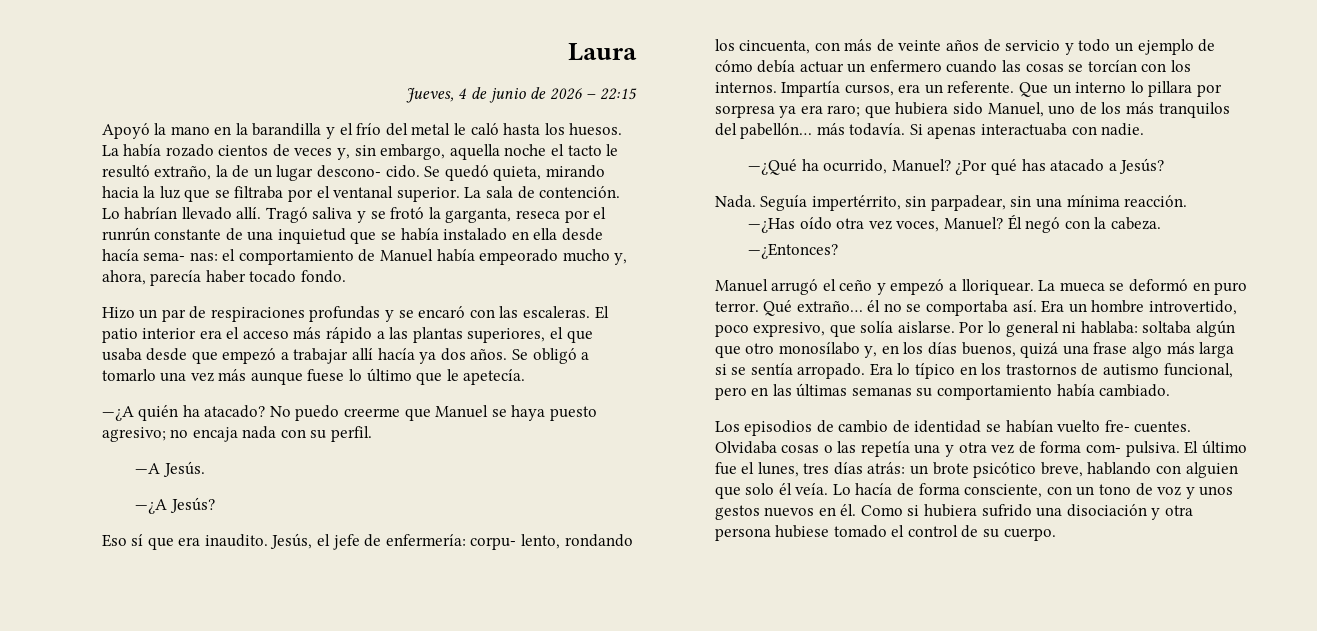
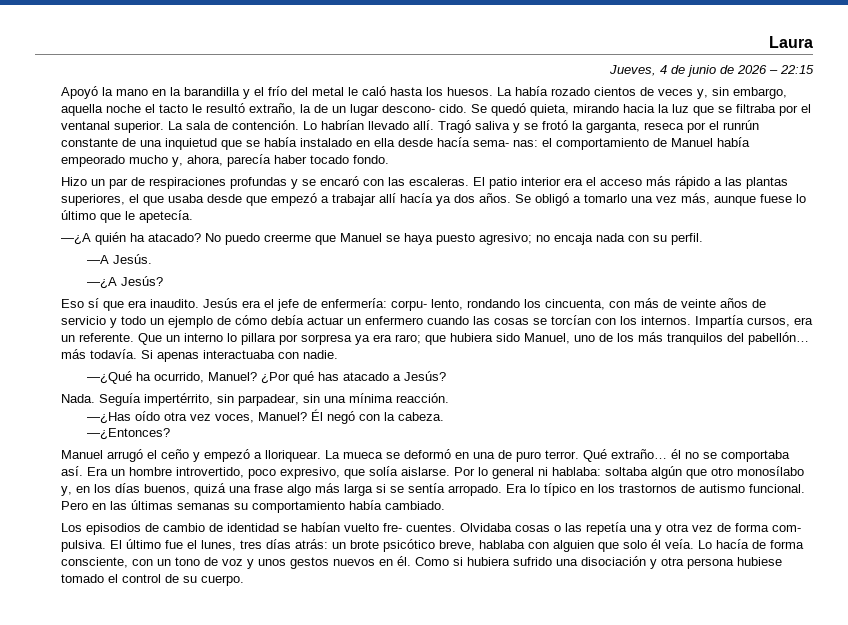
- Se obligó a tomarlo una vez más aunque fuese lo último que le apetecía.
+ Se obligó a tomarlo una vez más, aunque fuese lo último que le apetecía.
- Jesús, el jefe de enfermería: corpu- lento, rondando los cincuenta, con más de veinte años de servicio y todo un ejemplo de cómo debía actuar un enfermero cuando las cosas se torcían con los internos.
+ Jesús era el jefe de enfermería: corpu- lento, rondando los cincuenta, con más de veinte años de servicio y todo un ejemplo de cómo debía actuar un enfermero cuando las cosas se torcían con los internos.
- La mueca se deformó en puro terror.
+ La mueca se deformó en una de puro terror.
- Era lo típico en los trastornos de autismo funcional, pero en las últimas semanas su comportamiento había cambiado.
+ Era lo típico en los trastornos de autismo funcional. Pero en las últimas semanas su comportamiento había cambiado.
- El último fue el lunes, tres días atrás: un brote psicótico breve, hablando con alguien que solo él veía.
+ El último fue el lunes, tres días atrás: un brote psicótico breve, hablaba con alguien que solo él veía.

